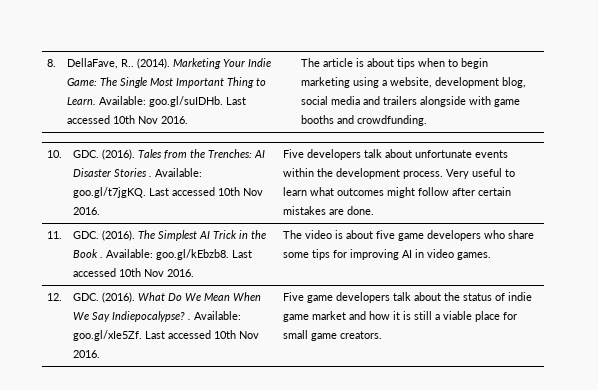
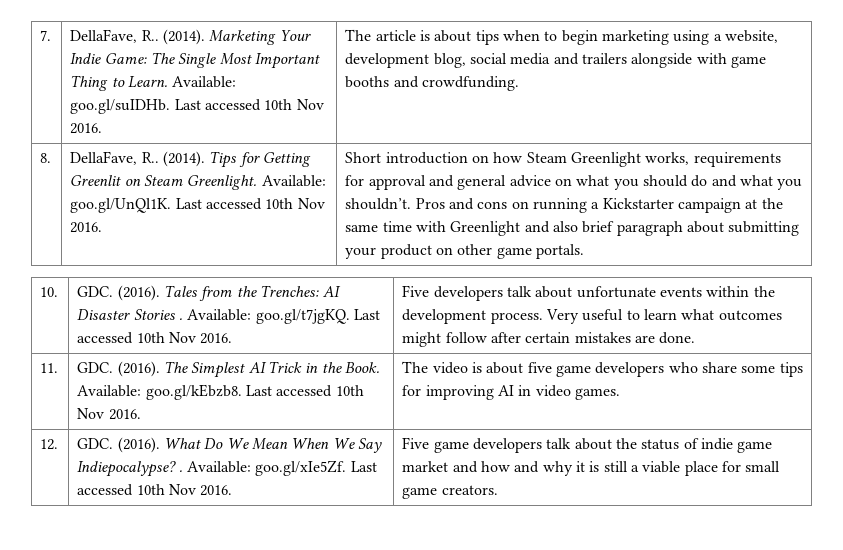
- 8.
+ 7.
+ 8. | DellaFave, R.. (2014). Tips for Getting Greenlit on Steam Greenlight. Available: goo.gl/UnQl1K. Last accessed 10th Nov 2016. | Short introduction on how Steam Greenlight works, requirements for approval and general advice on what you should do and what you shouldn’t. Pros and cons on running a Kickstarter campaign at the same time with Greenlight and also brief paragraph about submitting your product on other game portals.
- 11. | GDC. (2016). The Simplest AI Trick in the Book . Available: goo.gl/kEbzb8. Last accessed 10th Nov 2016. | The video is about five game developers who share some tips for improving AI in video games.
+ 11. | GDC. (2016). The Simplest AI Trick in the Book. Available: goo.gl/kEbzb8. Last accessed 10th Nov 2016. | The video is about five game developers who share some tips for improving AI in video games.
- Five game developers talk about the status of indie game market and how it is still a viable place for small game creators.
+ Five game developers talk about the status of indie game market and how and why it is still a viable place for small game creators.

